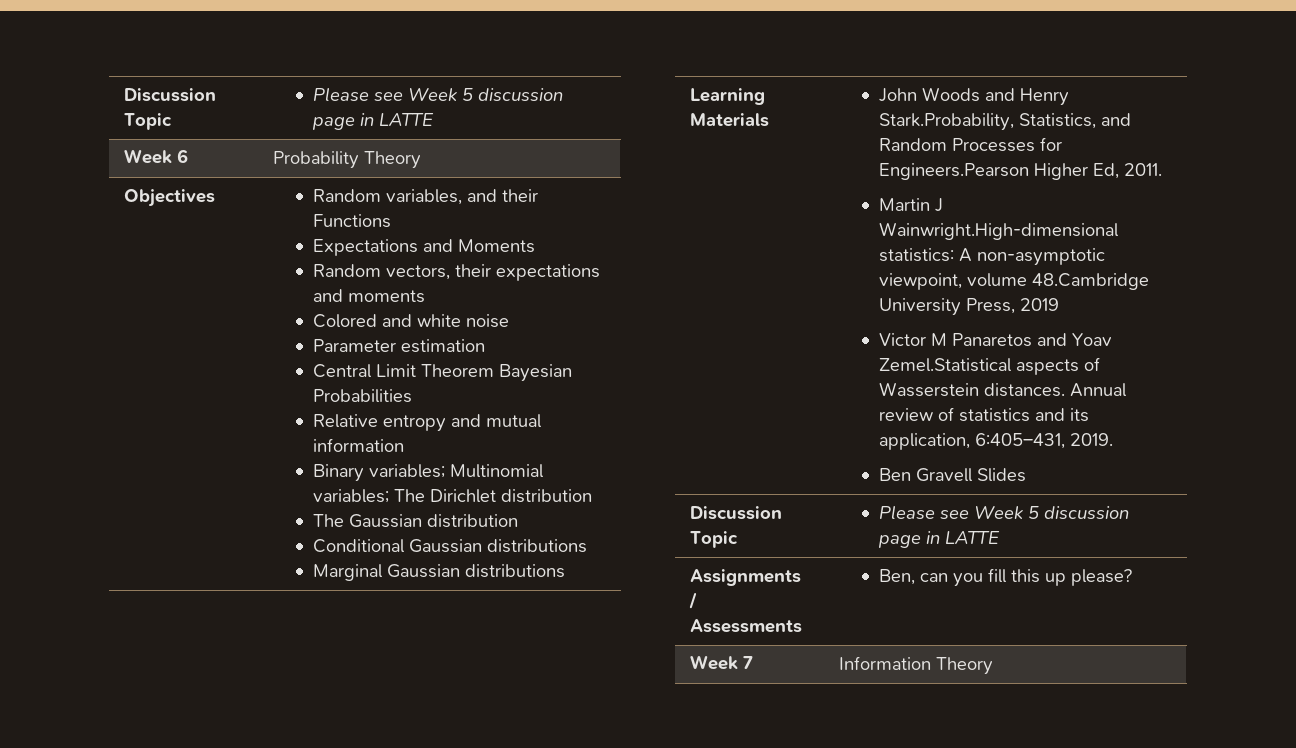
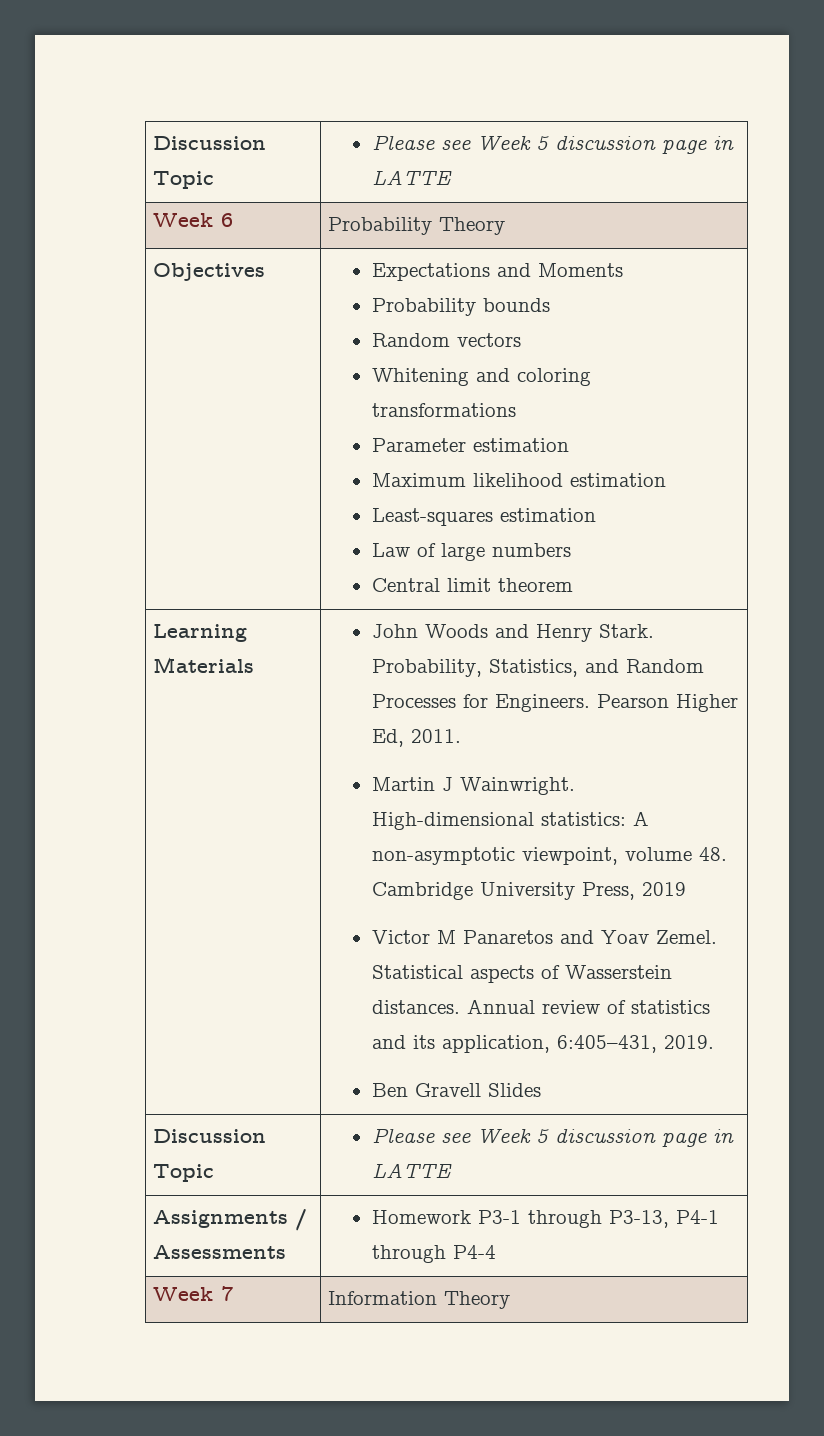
- Random variables, and their Functions
- Random vectors, their expectations and moments
- Colored and white noise
+ Probability bounds
+ Random vectors
+ Whitening and coloring transformations
  Parameter estimation
- Central Limit Theorem Bayesian Probabilities
- Relative entropy and mutual information
- Binary variables; Multinomial variables; The Dirichlet distribution
- The Gaussian distribution
- Conditional Gaussian distributions
- Marginal Gaussian distributions
+ Maximum likelihood estimation
+ Least-squares estimation
+ Law of large numbers
+ Central limit theorem
- John Woods and Henry Stark.Probability, Statistics, and Random Processes for Engineers.Pearson Higher Ed, 2011.
+ John Woods and Henry Stark. Probability, Statistics, and Random Processes for Engineers. Pearson Higher Ed, 2011.
- Martin J Wainwright.High-dimensional statistics: A non-asymptotic viewpoint, volume 48.Cambridge University Press, 2019
+ Martin J Wainwright. High-dimensional statistics: A non-asymptotic viewpoint, volume 48. Cambridge University Press, 2019
- Victor M Panaretos and Yoav Zemel.Statistical aspects of Wasserstein distances.
+ Victor M Panaretos and Yoav Zemel. Statistical aspects of Wasserstein distances.
- Assignments / Assessments | Ben, can you fill this up please?
+ Assignments / Assessments | Homework P3-1 through P3-13, P4-1 through P4-4

